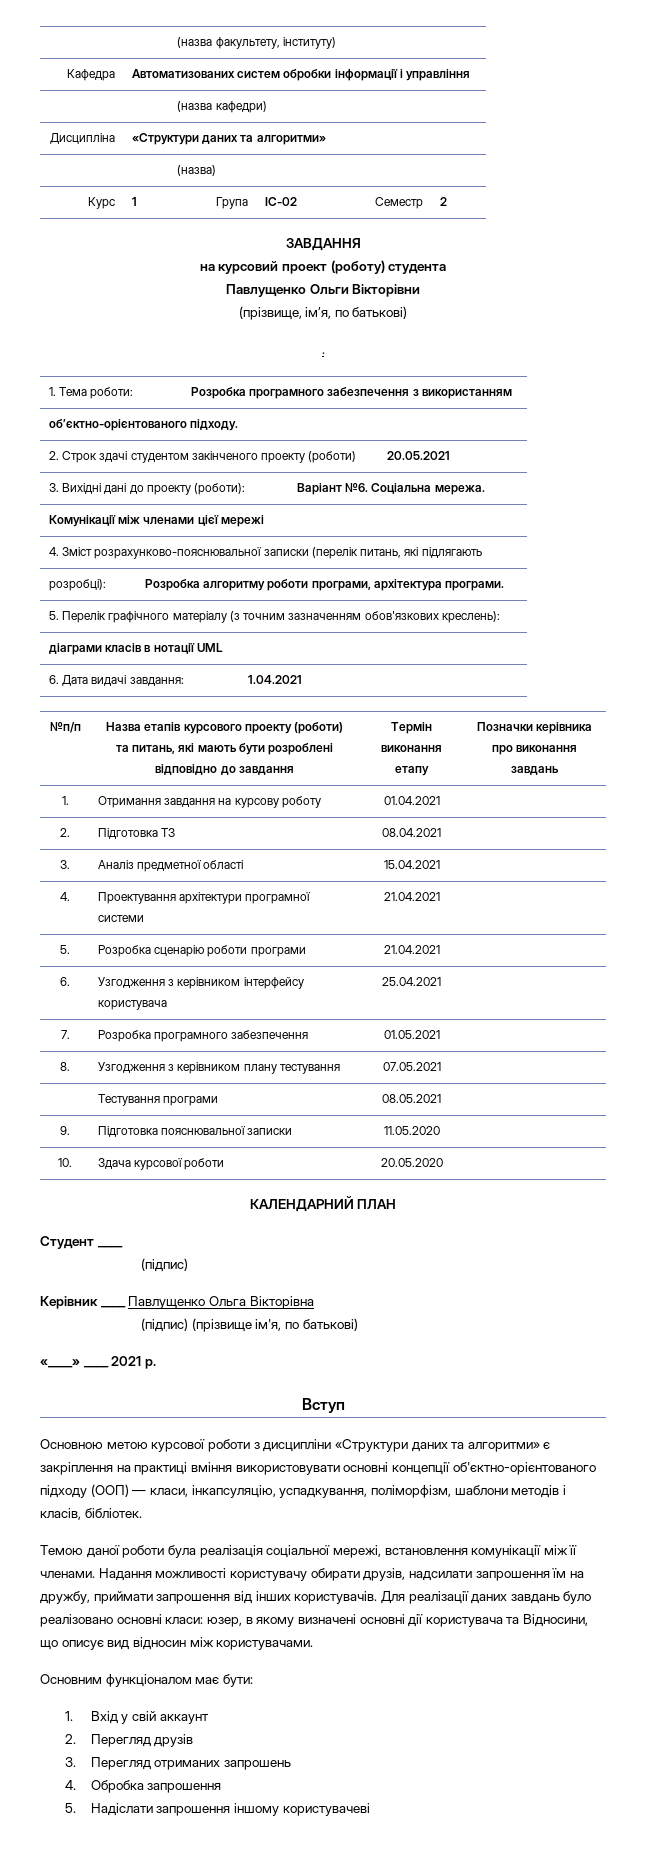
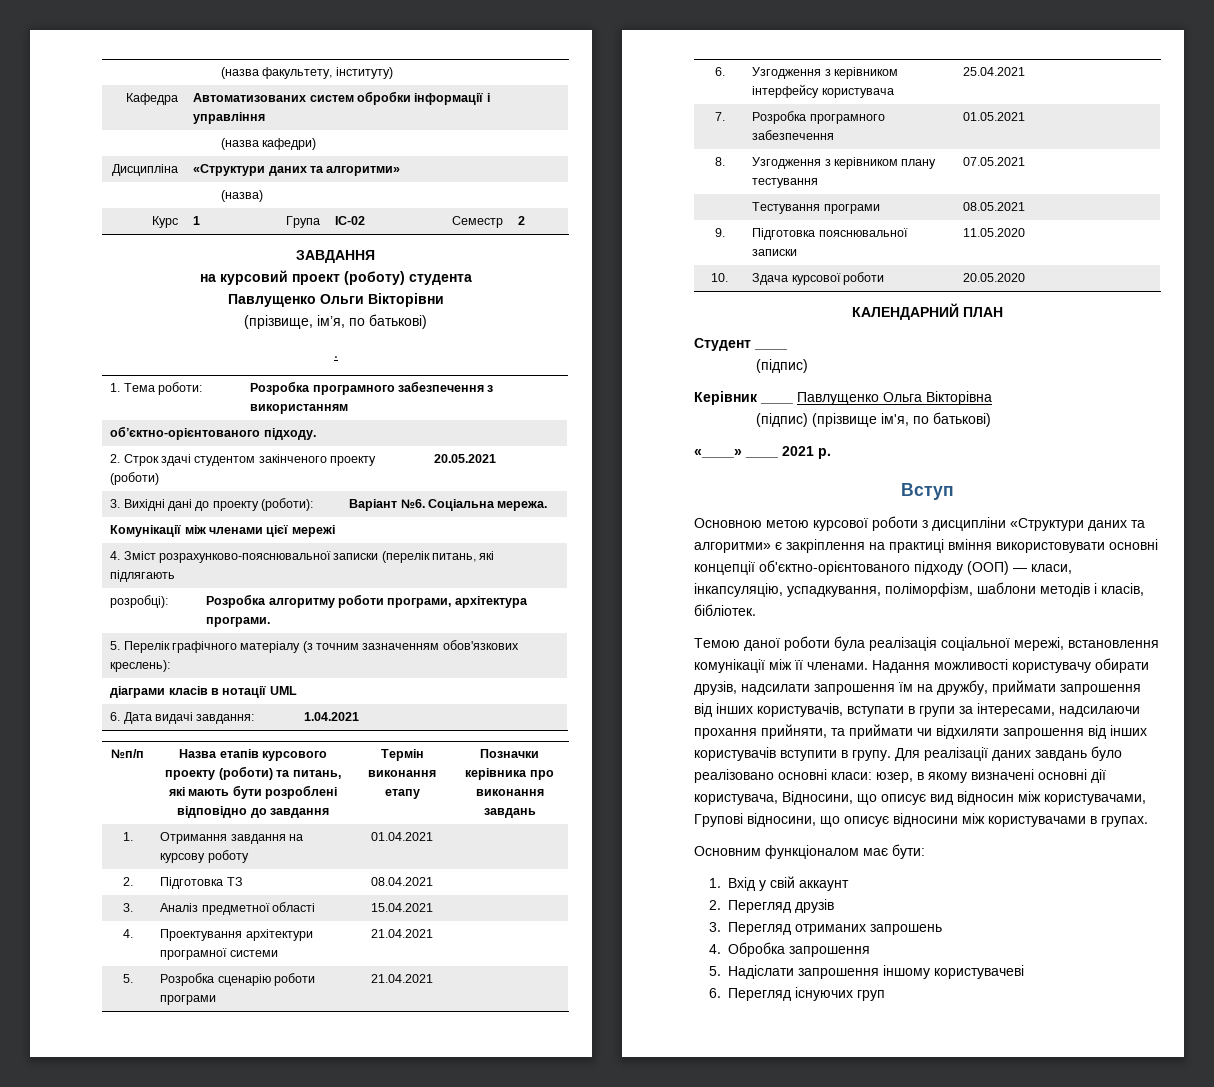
- Надання можливості користувачу обирати друзів, надсилати запрошення їм на дружбу, приймати запрошення від інших користувачів.
+ Надання можливості користувачу обирати друзів, надсилати запрошення їм на дружбу, приймати запрошення від інших користувачів, вступати в групи за інтересами, надсилаючи прохання прийняти, та приймати чи відхиляти запрошення від інших користувачів вступити в групу.
- Для реалізації даних завдань було реалізовано основні класи: юзер, в якому визначені основні дії користувача та Відносини, що описує вид відносин між користувачами.
+ Для реалізації даних завдань було реалізовано основні класи: юзер, в якому визначені основні дії користувача, Відносини, що описує вид відносин між користувачами, Групові відносини, що описує відносини між користувачами в групах.
+ 6. Перегляд існуючих груп

